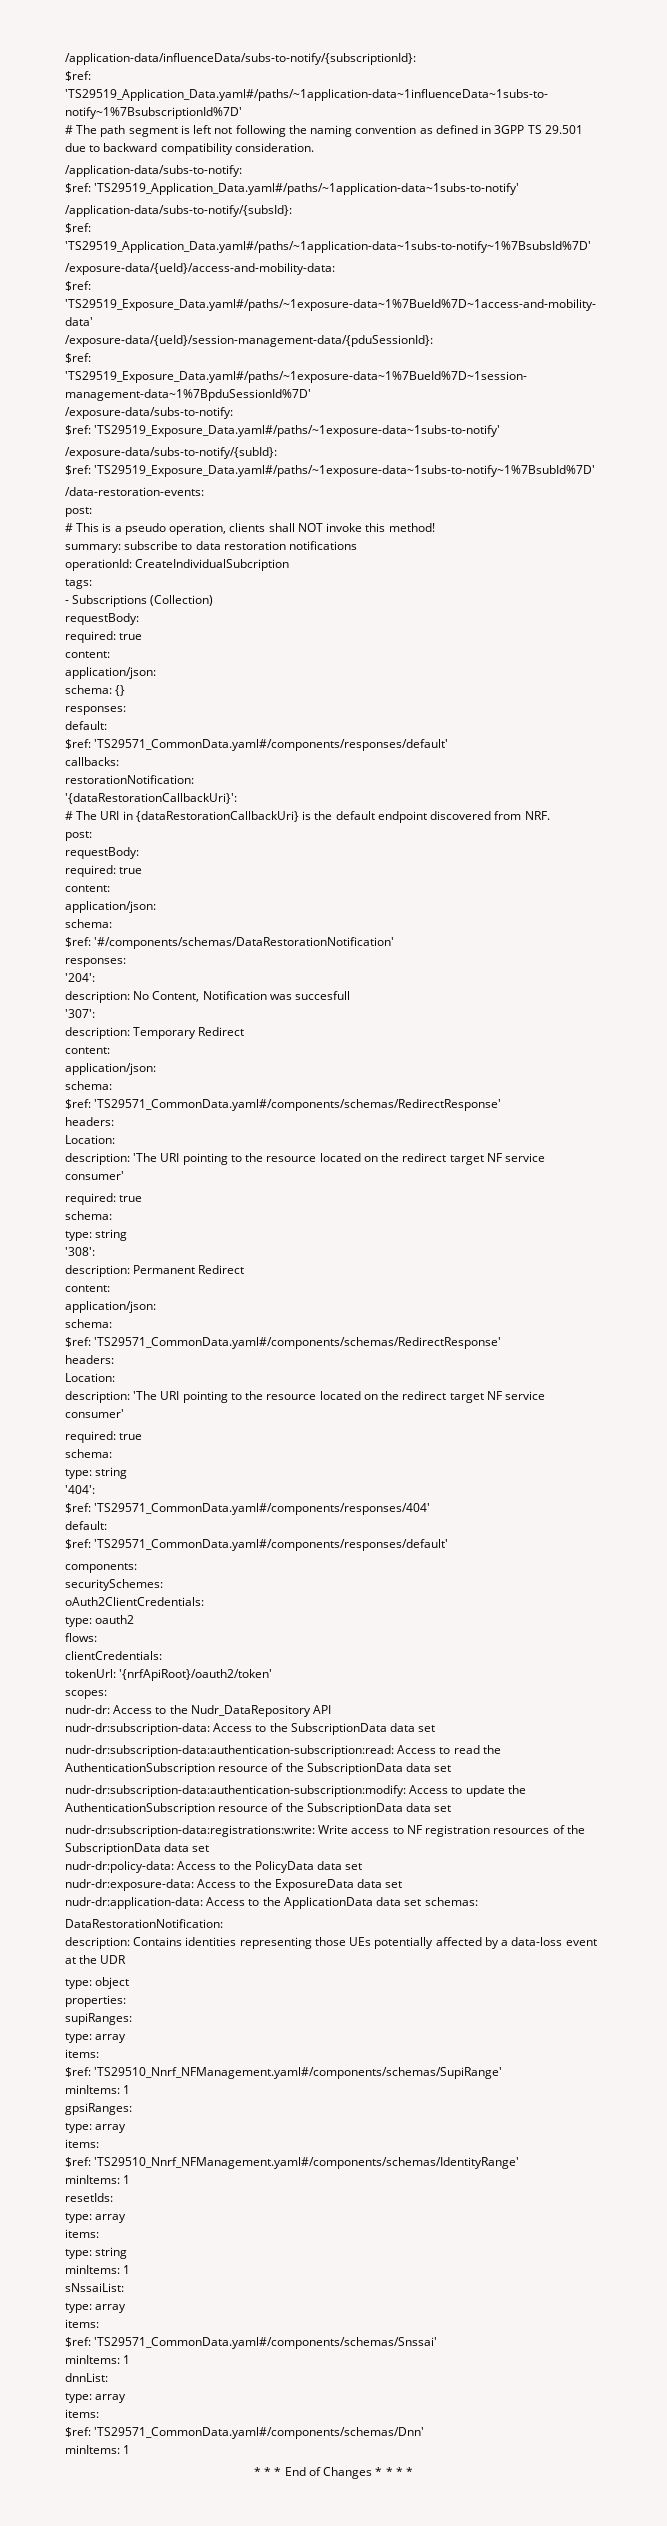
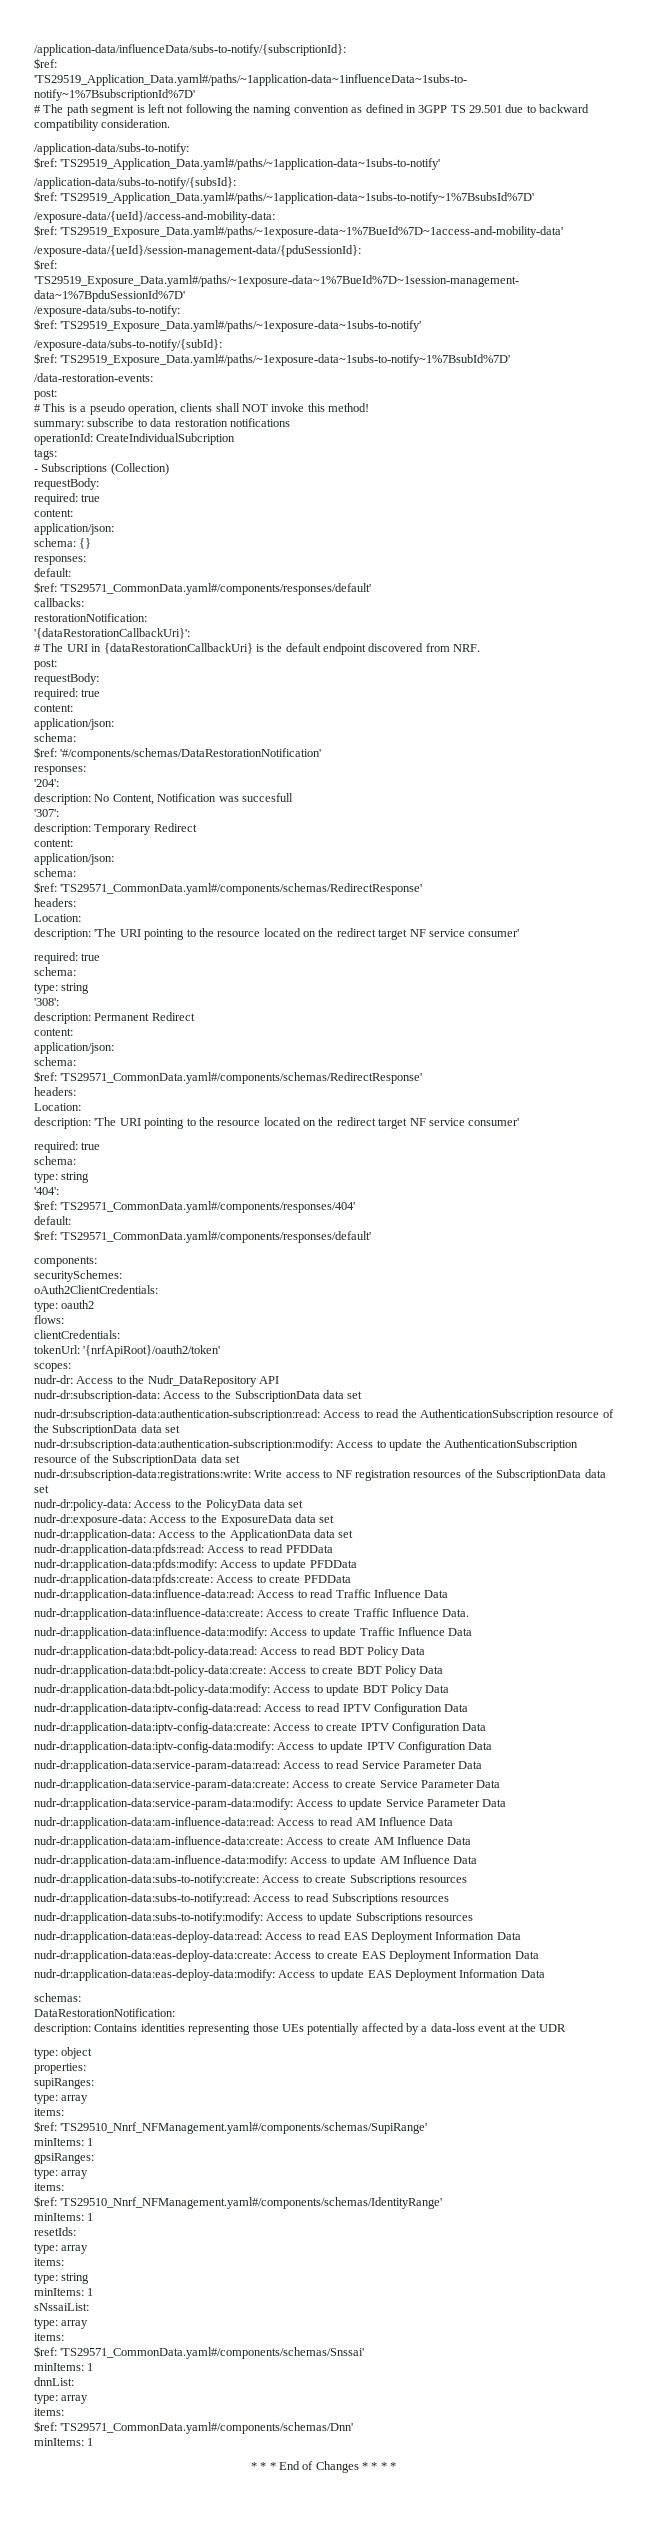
- nudr-dr:application-data: Access to the ApplicationData data set schemas:
+ nudr-dr:application-data: Access to the ApplicationData data set
+ nudr-dr:application-data:pfds:read: Access to read PFDData
+ nudr-dr:application-data:pfds:modify: Access to update PFDData
+ nudr-dr:application-data:pfds:create: Access to create PFDData
+ nudr-dr:application-data:influence-data:read: Access to read Traffic Influence Data
+ nudr-dr:application-data:influence-data:create: Access to create Traffic Influence Data.
+ nudr-dr:application-data:influence-data:modify: Access to update Traffic Influence Data
+ nudr-dr:application-data:bdt-policy-data:read: Access to read BDT Policy Data
+ nudr-dr:application-data:bdt-policy-data:create: Access to create BDT Policy Data
+ nudr-dr:application-data:bdt-policy-data:modify: Access to update BDT Policy Data
+ nudr-dr:application-data:iptv-config-data:read: Access to read IPTV Configuration Data
+ nudr-dr:application-data:iptv-config-data:create: Access to create IPTV Configuration Data
+ nudr-dr:application-data:iptv-config-data:modify: Access to update IPTV Configuration Data
+ nudr-dr:application-data:service-param-data:read: Access to read Service Parameter Data
+ nudr-dr:application-data:service-param-data:create: Access to create Service Parameter Data
+ nudr-dr:application-data:service-param-data:modify: Access to update Service Parameter Data
+ nudr-dr:application-data:am-influence-data:read: Access to read AM Influence Data
+ nudr-dr:application-data:am-influence-data:create: Access to create AM Influence Data
+ nudr-dr:application-data:am-influence-data:modify: Access to update AM Influence Data
+ nudr-dr:application-data:subs-to-notify:create: Access to create Subscriptions resources
+ nudr-dr:application-data:subs-to-notify:read: Access to read Subscriptions resources
+ nudr-dr:application-data:subs-to-notify:modify: Access to update Subscriptions resources
+ nudr-dr:application-data:eas-deploy-data:read: Access to read EAS Deployment Information Data
+ nudr-dr:application-data:eas-deploy-data:create: Access to create EAS Deployment Information Data
+ nudr-dr:application-data:eas-deploy-data:modify: Access to update EAS Deployment Information Data
+ schemas:

